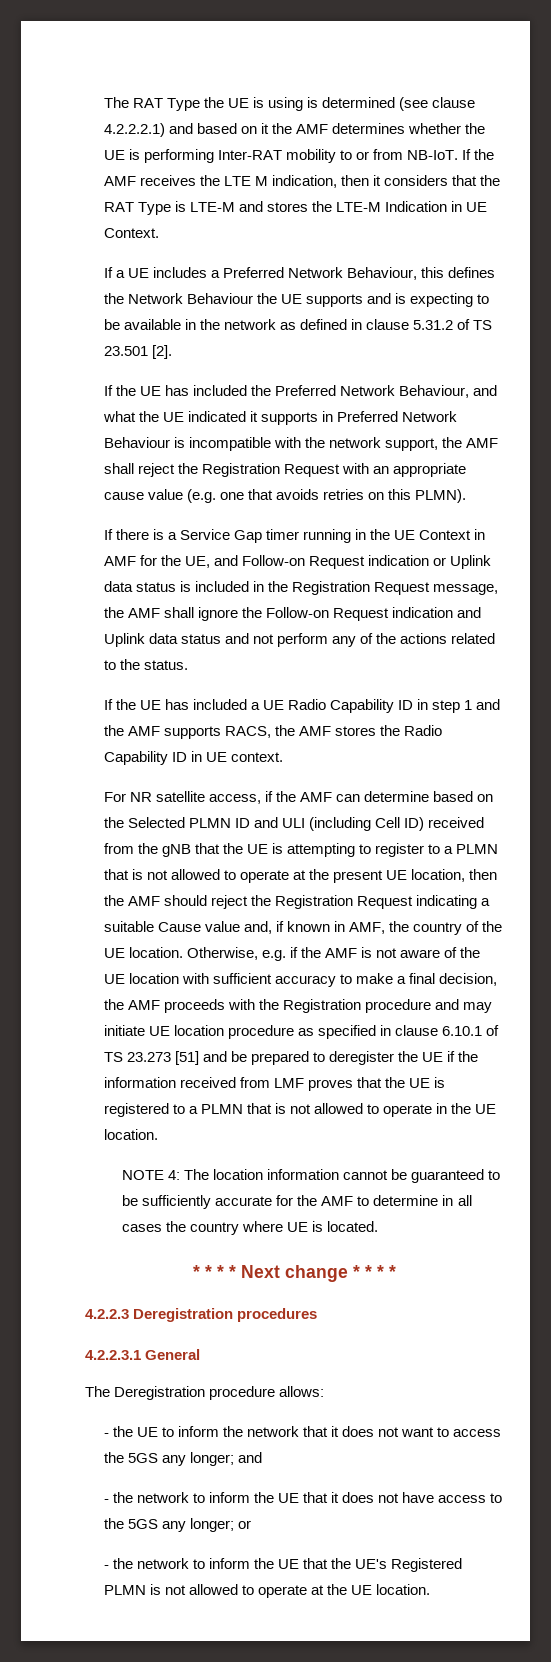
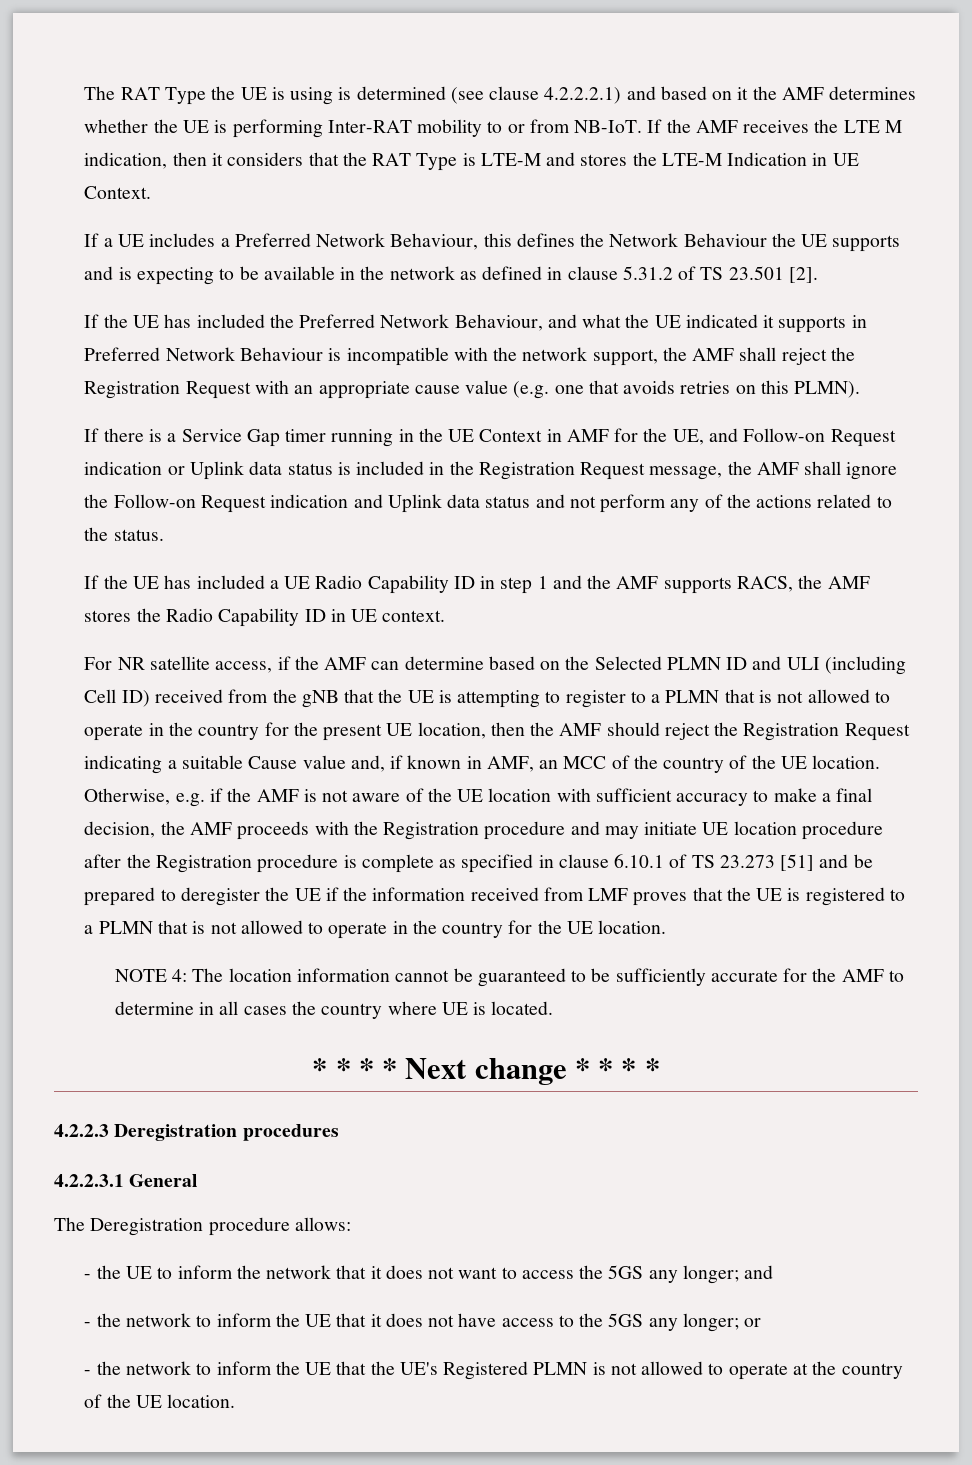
- For NR satellite access, if the AMF can determine based on the Selected PLMN ID and ULI (including Cell ID) received from the gNB that the UE is attempting to register to a PLMN that is not allowed to operate at the present UE location, then the AMF should reject the Registration Request indicating a suitable Cause value and, if known in AMF, the country of the UE location.
+ For NR satellite access, if the AMF can determine based on the Selected PLMN ID and ULI (including Cell ID) received from the gNB that the UE is attempting to register to a PLMN that is not allowed to operate in the country for the present UE location, then the AMF should reject the Registration Request indicating a suitable Cause value and, if known in AMF, an MCC of the country of the UE location.
- Otherwise, e.g. if the AMF is not aware of the UE location with sufficient accuracy to make a final decision, the AMF proceeds with the Registration procedure and may initiate UE location procedure as specified in clause 6.10.1 of TS 23.273 [51] and be prepared to deregister the UE if the information received from LMF proves that the UE is registered to a PLMN that is not allowed to operate in the UE location.
+ Otherwise, e.g. if the AMF is not aware of the UE location with sufficient accuracy to make a final decision, the AMF proceeds with the Registration procedure and may initiate UE location procedure after the Registration procedure is complete as specified in clause 6.10.1 of TS 23.273 [51] and be prepared to deregister the UE if the information received from LMF proves that the UE is registered to a PLMN that is not allowed to operate in the country for the UE location.
- - the network to inform the UE that the UE's Registered PLMN is not allowed to operate at the UE location.
+ - the network to inform the UE that the UE's Registered PLMN is not allowed to operate at the country of the UE location.

